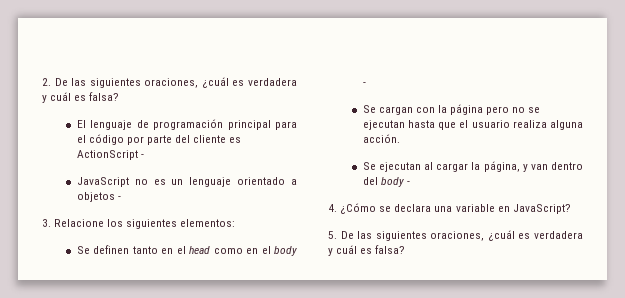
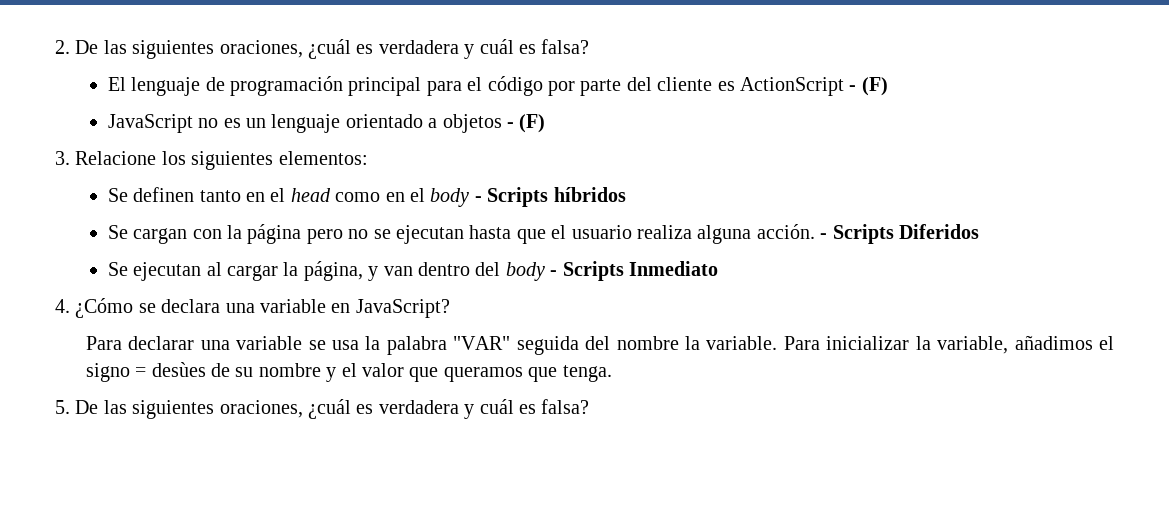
- El lenguaje de programación principal para el código por parte del cliente es ActionScript -
+ El lenguaje de programación principal para el código por parte del cliente es ActionScript - (F)
- JavaScript no es un lenguaje orientado a objetos -
+ JavaScript no es un lenguaje orientado a objetos - (F)
- Se definen tanto en el head como en el body -
+ Se definen tanto en el head como en el body - Scripts híbridos
+ - Scripts Diferidos
- Se ejecutan al cargar la página, y van dentro del body -
+ Se ejecutan al cargar la página, y van dentro del body - Scripts Inmediato
+ Para declarar una variable se usa la palabra "VAR" seguida del nombre la variable. Para inicializar la variable, añadimos el signo = desùes de su nombre y el valor que queramos que tenga.

